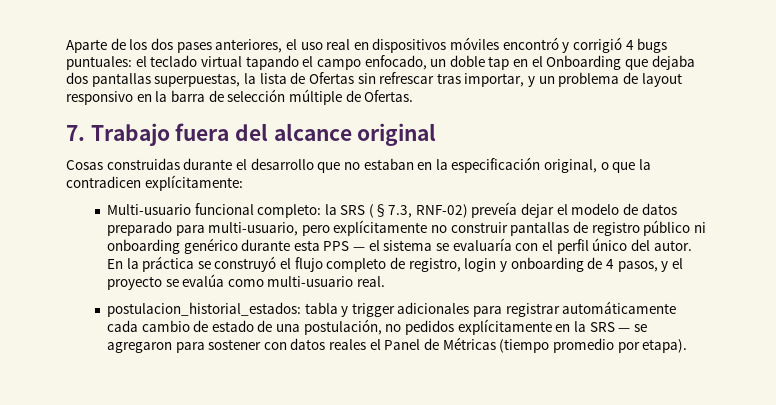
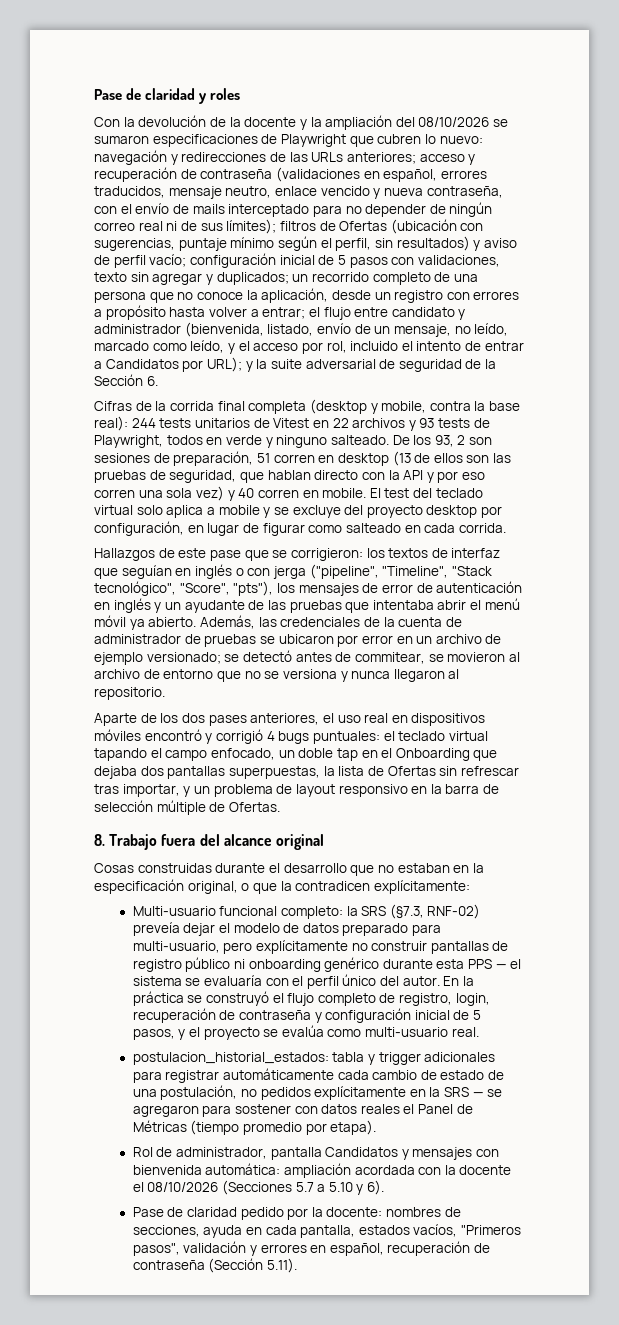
+ Pase de claridad y roles
+ Con la devolución de la docente y la ampliación del 08/10/2026 se sumaron especificaciones de Playwright que cubren lo nuevo: navegación y redirecciones de las URLs anteriores; acceso y recuperación de contraseña (validaciones en español, errores traducidos, mensaje neutro, enlace vencido y nueva contraseña, con el envío de mails interceptado para no depender de ningún correo real ni de sus límites); filtros de Ofertas (ubicación con sugerencias, puntaje mínimo según el perfil, sin resultados) y aviso de perfil vacío; configuración inicial de 5 pasos con validaciones, texto sin agregar y duplicados; un recorrido completo de una persona que no conoce la aplicación, desde un registro con errores a propósito hasta volver a entrar; el flujo entre candidato y administrador (bienvenida, listado, envío de un mensaje, no leído, marcado como leído, y el acceso por rol, incluido el intento de entrar a Candidatos por URL); y la suite adversarial de seguridad de la Sección 6.
+ Cifras de la corrida final completa (desktop y mobile, contra la base real): 244 tests unitarios de Vitest en 22 archivos y 93 tests de Playwright, todos en verde y ninguno salteado. De los 93, 2 son sesiones de preparación, 51 corren en desktop (13 de ellos son las pruebas de seguridad, que hablan directo con la API y por eso corren una sola vez) y 40 corren en mobile. El test del teclado virtual solo aplica a mobile y se excluye del proyecto desktop por configuración, en lugar de figurar como salteado en cada corrida.
+ Hallazgos de este pase que se corrigieron: los textos de interfaz que seguían en inglés o con jerga ("pipeline", "Timeline", "Stack tecnológico", "Score", "pts"), los mensajes de error de autenticación en inglés y un ayudante de las pruebas que intentaba abrir el menú móvil ya abierto. Además, las credenciales de la cuenta de administrador de pruebas se ubicaron por error en un archivo de ejemplo versionado; se detectó antes de commitear, se movieron al archivo de entorno que no se versiona y nunca llegaron al repositorio.
- 7. Trabajo fuera del alcance original
+ 8. Trabajo fuera del alcance original
- En la práctica se construyó el flujo completo de registro, login y onboarding de 4 pasos, y el proyecto se evalúa como multi-usuario real.
+ En la práctica se construyó el flujo completo de registro, login, recuperación de contraseña y configuración inicial de 5 pasos, y el proyecto se evalúa como multi-usuario real.
+ Rol de administrador, pantalla Candidatos y mensajes con bienvenida automática: ampliación acordada con la docente el 08/10/2026 (Secciones 5.7 a 5.10 y 6).
+ Pase de claridad pedido por la docente: nombres de secciones, ayuda en cada pantalla, estados vacíos, "Primeros pasos", validación y errores en español, recuperación de contraseña (Sección 5.11).

